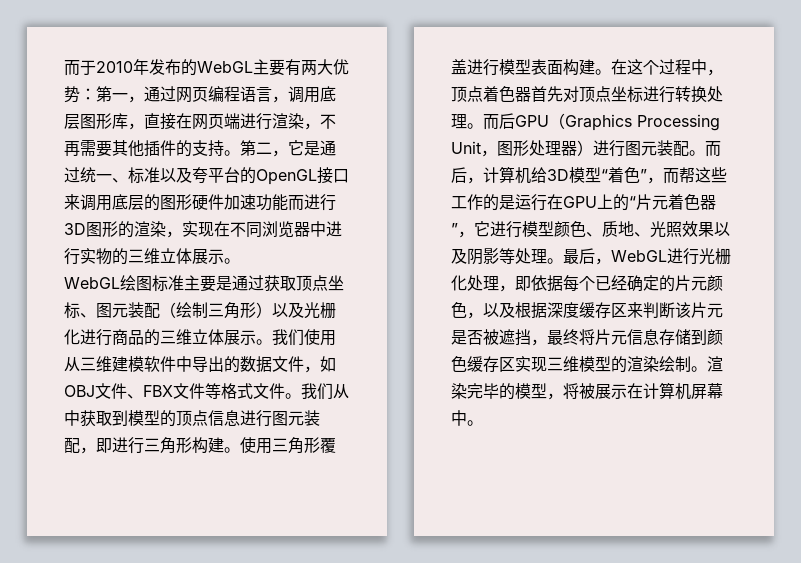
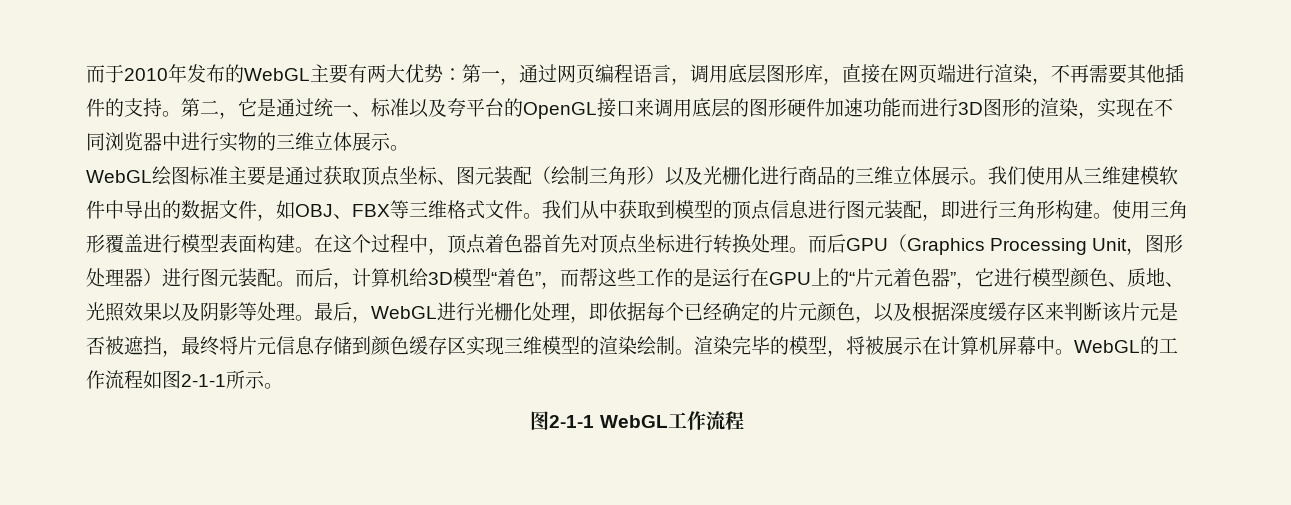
- 我们使用从三维建模软件中导出的数据文件，如OBJ文件、FBX文件等格式文件。
+ 我们使用从三维建模软件中导出的数据文件，如OBJ、FBX等三维格式文件。
+ WebGL的工作流程如图2-1-1所示。
+ 图2-1-1 WebGL工作流程

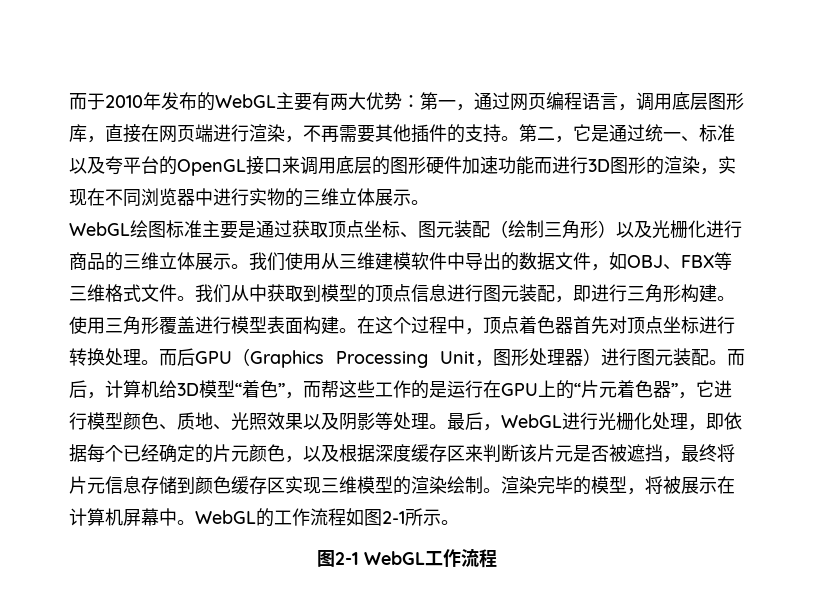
- WebGL的工作流程如图2-1-1所示。
+ WebGL的工作流程如图2-1所示。
- 图2-1-1 WebGL工作流程
+ 图2-1 WebGL工作流程

